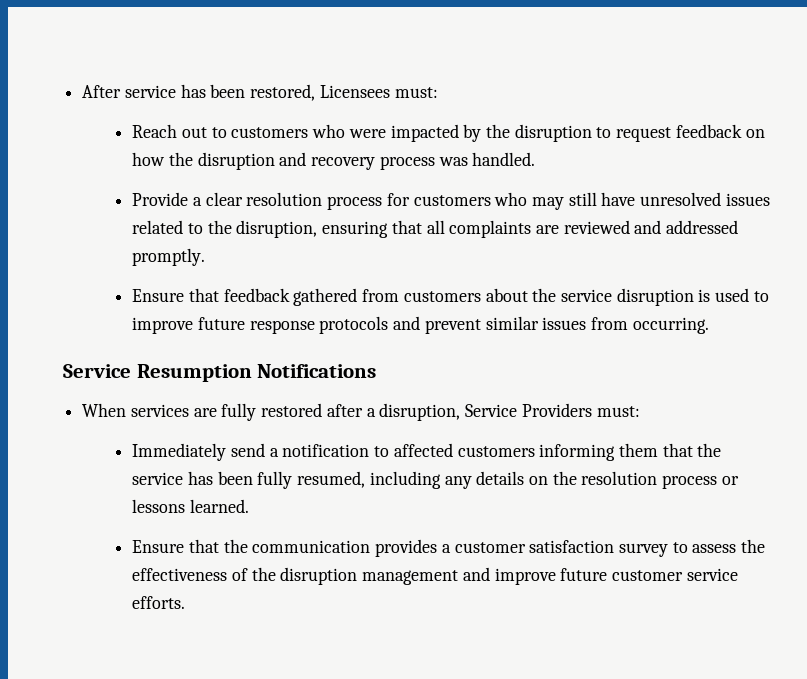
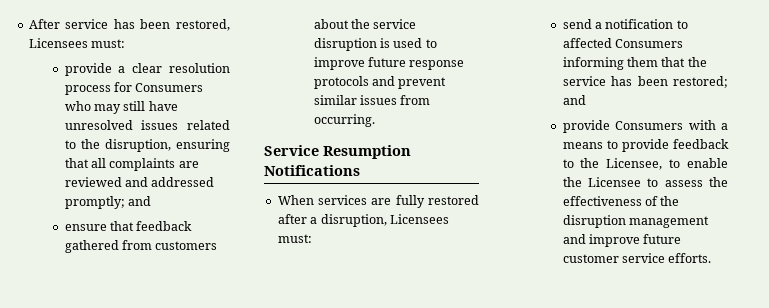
- Reach out to customers who were impacted by the disruption to request feedback on how the disruption and recovery process was handled.
- Provide a clear resolution process for customers who may still have unresolved issues related to the disruption, ensuring that all complaints are reviewed and addressed promptly.
- Ensure that feedback gathered from customers about the service disruption is used to improve future response protocols and prevent similar issues from occurring.
+ provide a clear resolution process for Consumers who may still have unresolved issues related to the disruption, ensuring that all complaints are reviewed and addressed promptly; and
+ ensure that feedback gathered from customers about the service disruption is used to improve future response protocols and prevent similar issues from occurring.
- When services are fully restored after a disruption, Service Providers must:
- Immediately send a notification to affected customers informing them that the service has been fully resumed, including any details on the resolution process or lessons learned.
- Ensure that the communication provides a customer satisfaction survey to assess the effectiveness of the disruption management and improve future customer service efforts.
+ When services are fully restored after a disruption, Licensees must:
+ send a notification to affected Consumers informing them that the service has been restored; and
+ provide Consumers with a means to provide feedback to the Licensee, to enable the Licensee to assess the effectiveness of the disruption management and improve future customer service efforts.

